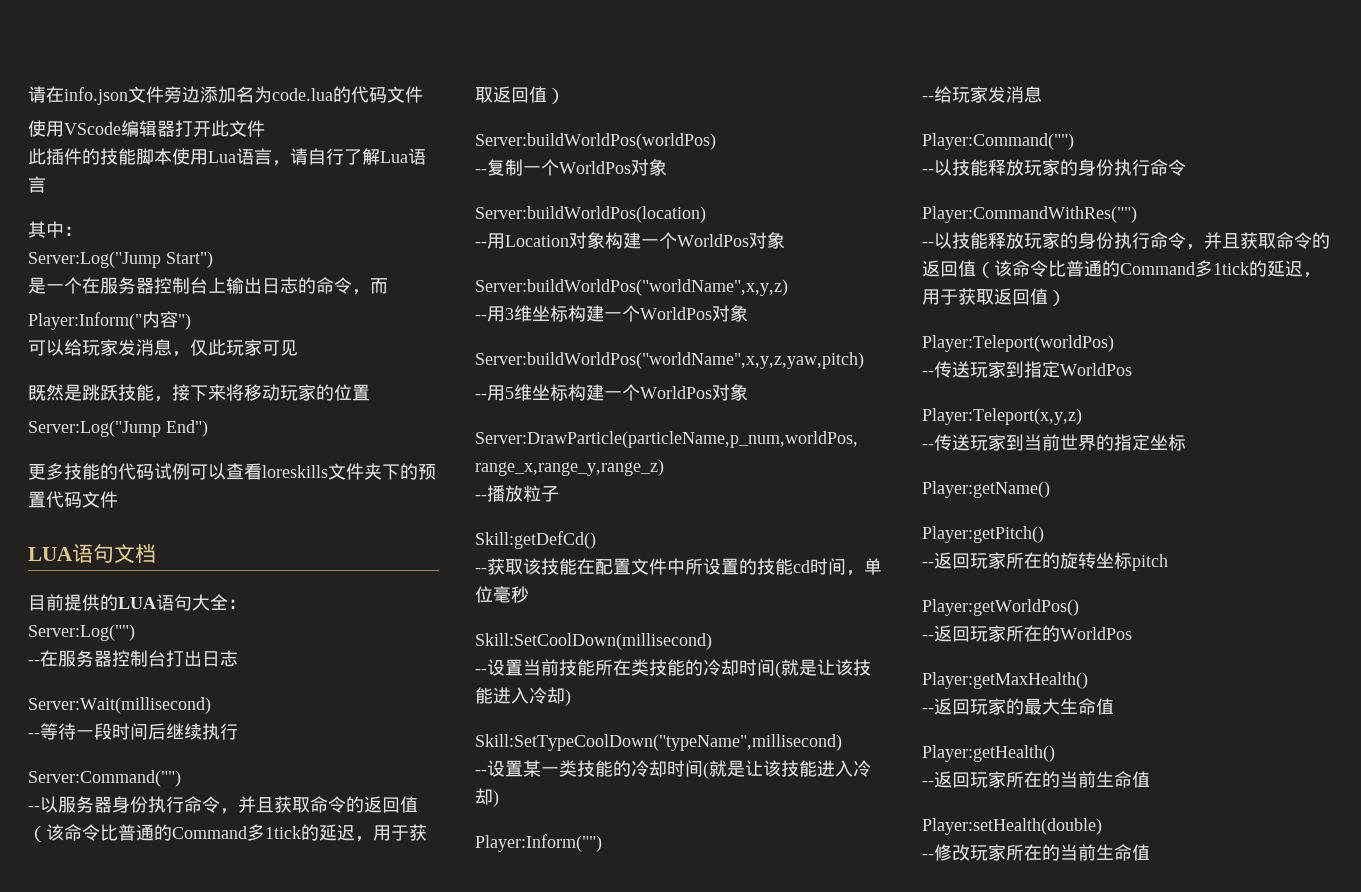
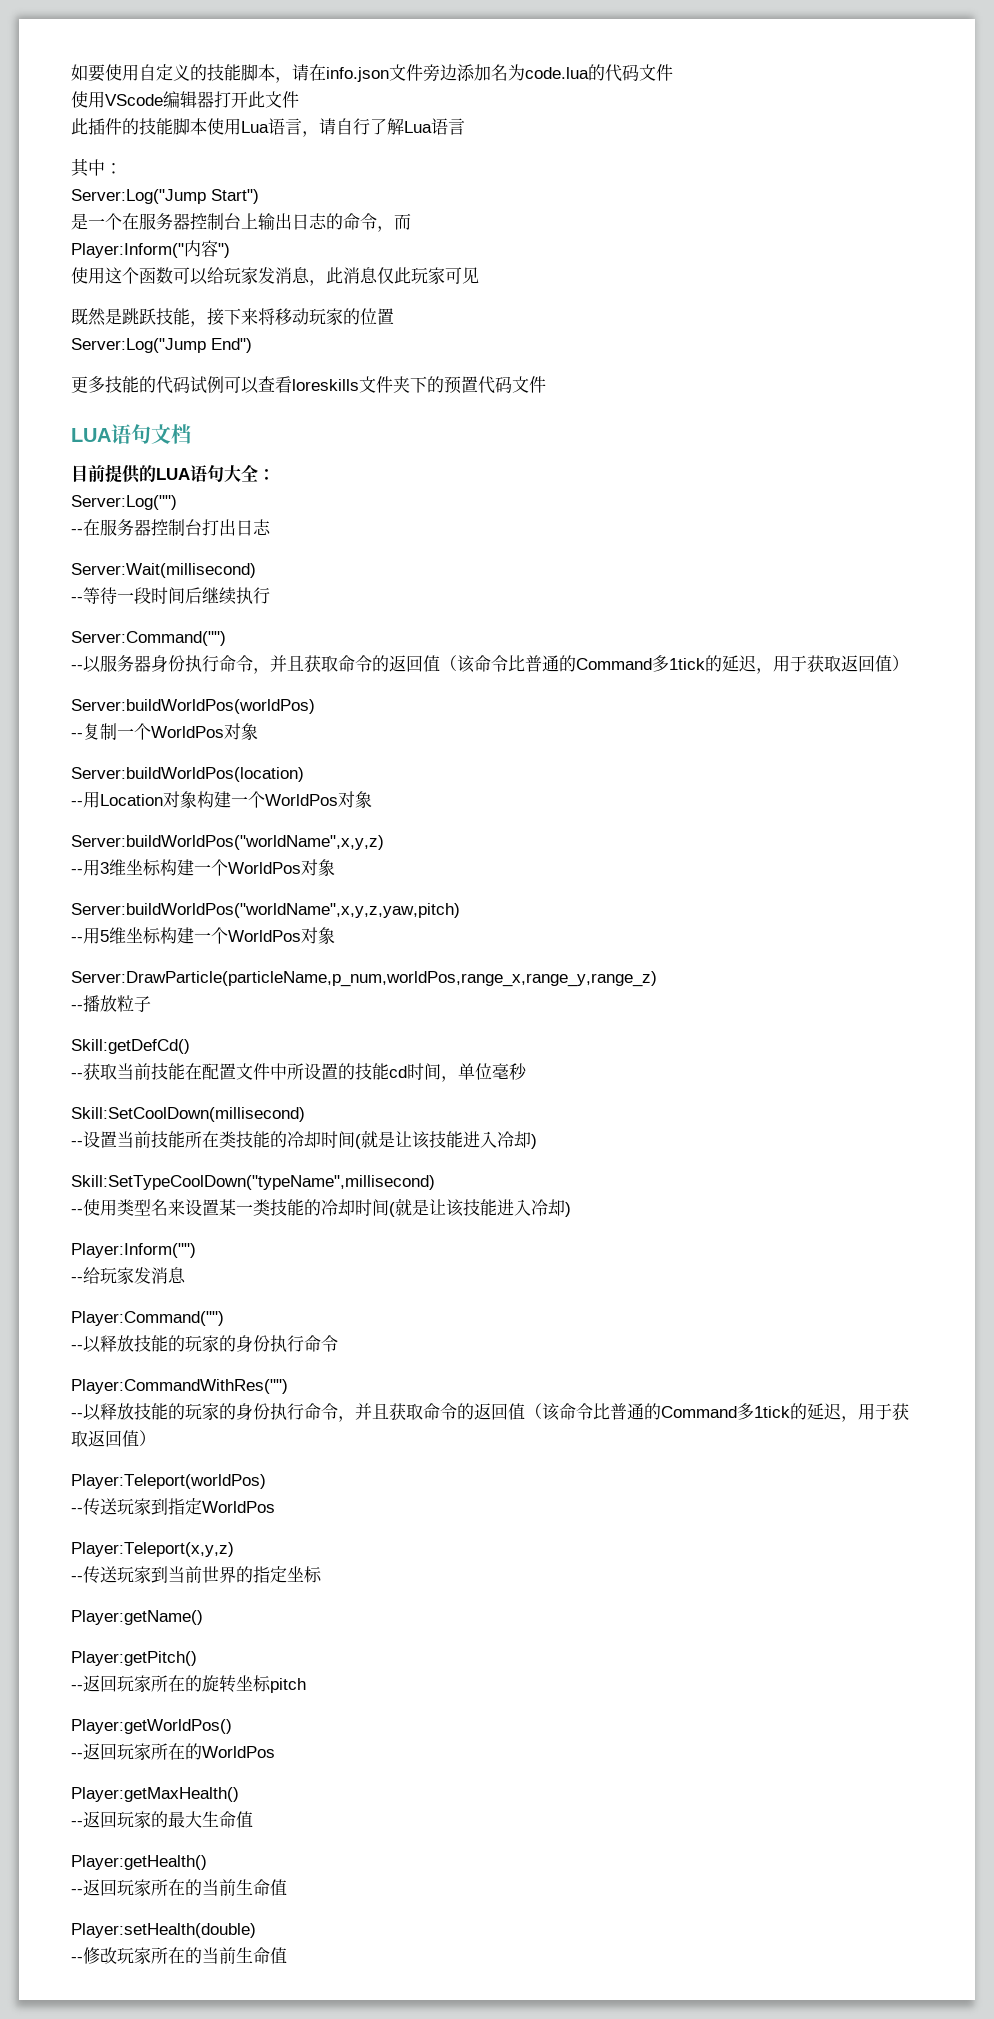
- 请在info.json文件旁边添加名为code.lua的代码文件
+ 如要使用自定义的技能脚本，请在info.json文件旁边添加名为code.lua的代码文件
- 可以给玩家发消息，仅此玩家可见
+ 使用这个函数可以给玩家发消息，此消息仅此玩家可见
- --获取该技能在配置文件中所设置的技能cd时间，单位毫秒
+ --获取当前技能在配置文件中所设置的技能cd时间，单位毫秒
- --设置某一类技能的冷却时间(就是让该技能进入冷却)
+ --使用类型名来设置某一类技能的冷却时间(就是让该技能进入冷却)
  Player:Command("")
- --以技能释放玩家的身份执行命令
+ --以释放技能的玩家的身份执行命令
- --以技能释放玩家的身份执行命令，并且获取命令的返回值（该命令比普通的Command多1tick的延迟，用于获取返回值）
+ --以释放技能的玩家的身份执行命令，并且获取命令的返回值（该命令比普通的Command多1tick的延迟，用于获取返回值）

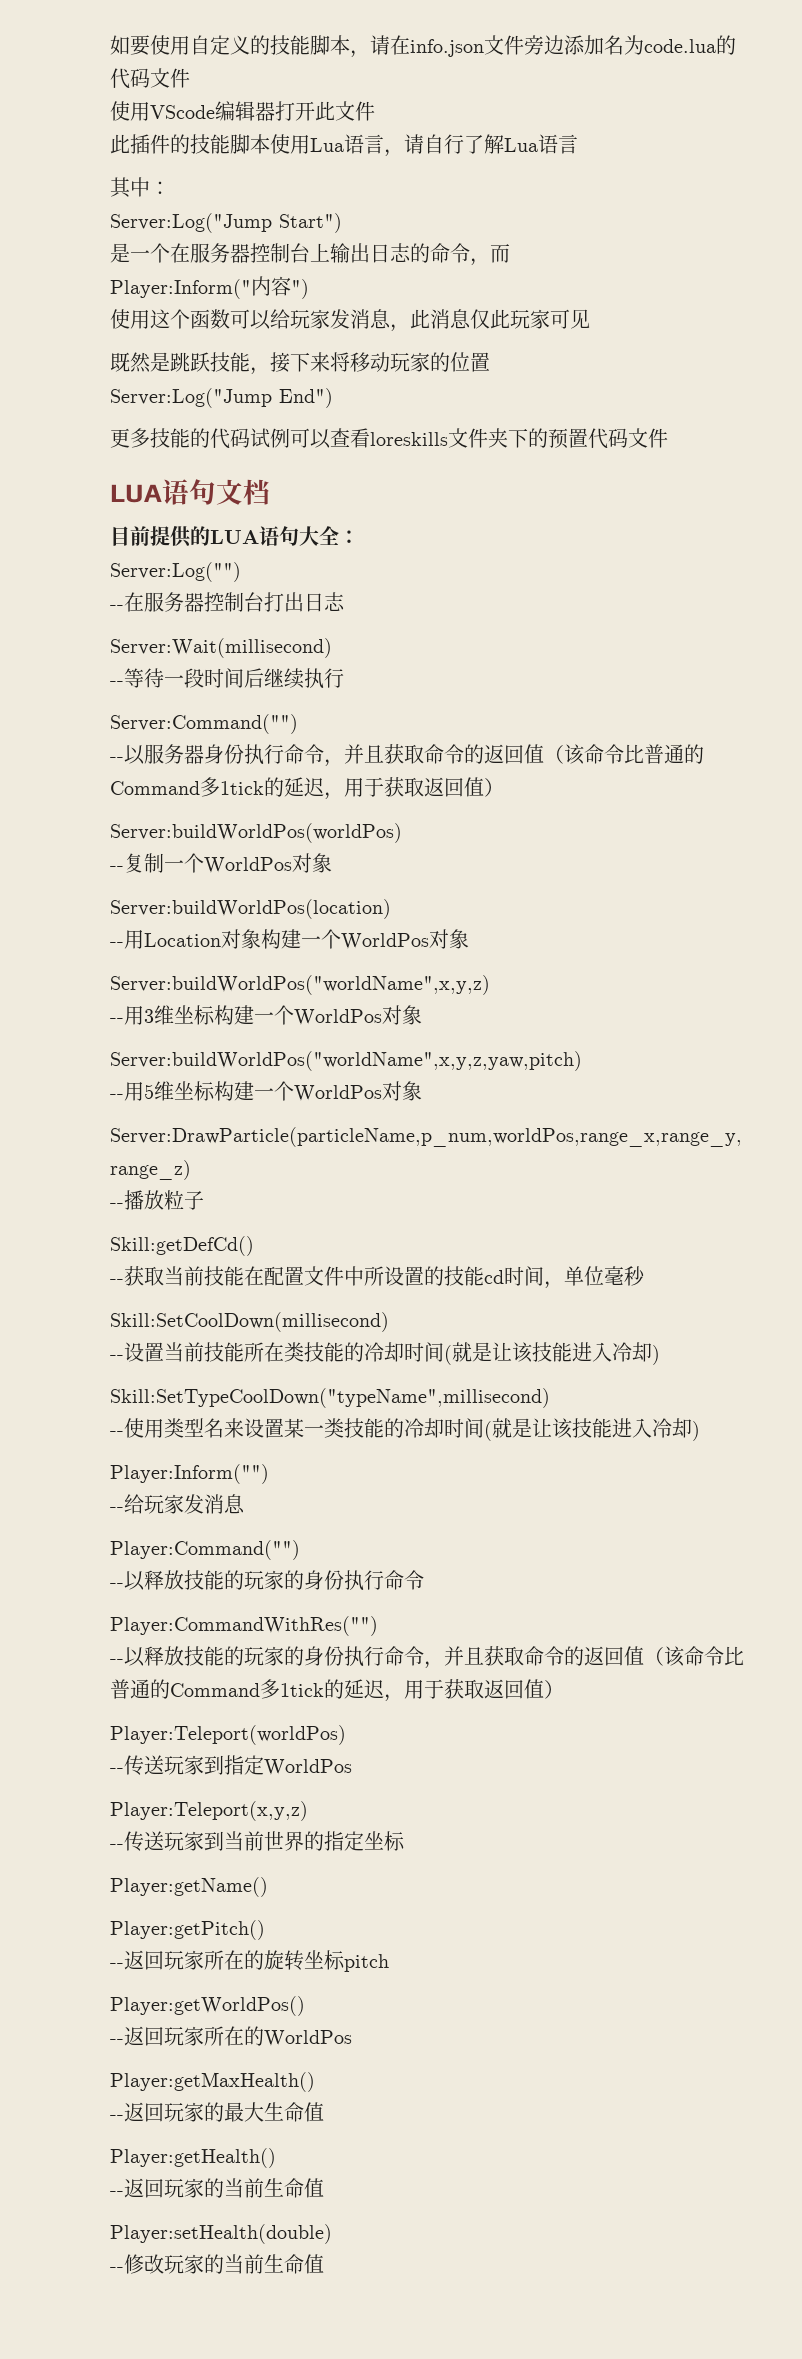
- --返回玩家所在的当前生命值
+ --返回玩家的当前生命值
- --修改玩家所在的当前生命值
+ --修改玩家的当前生命值

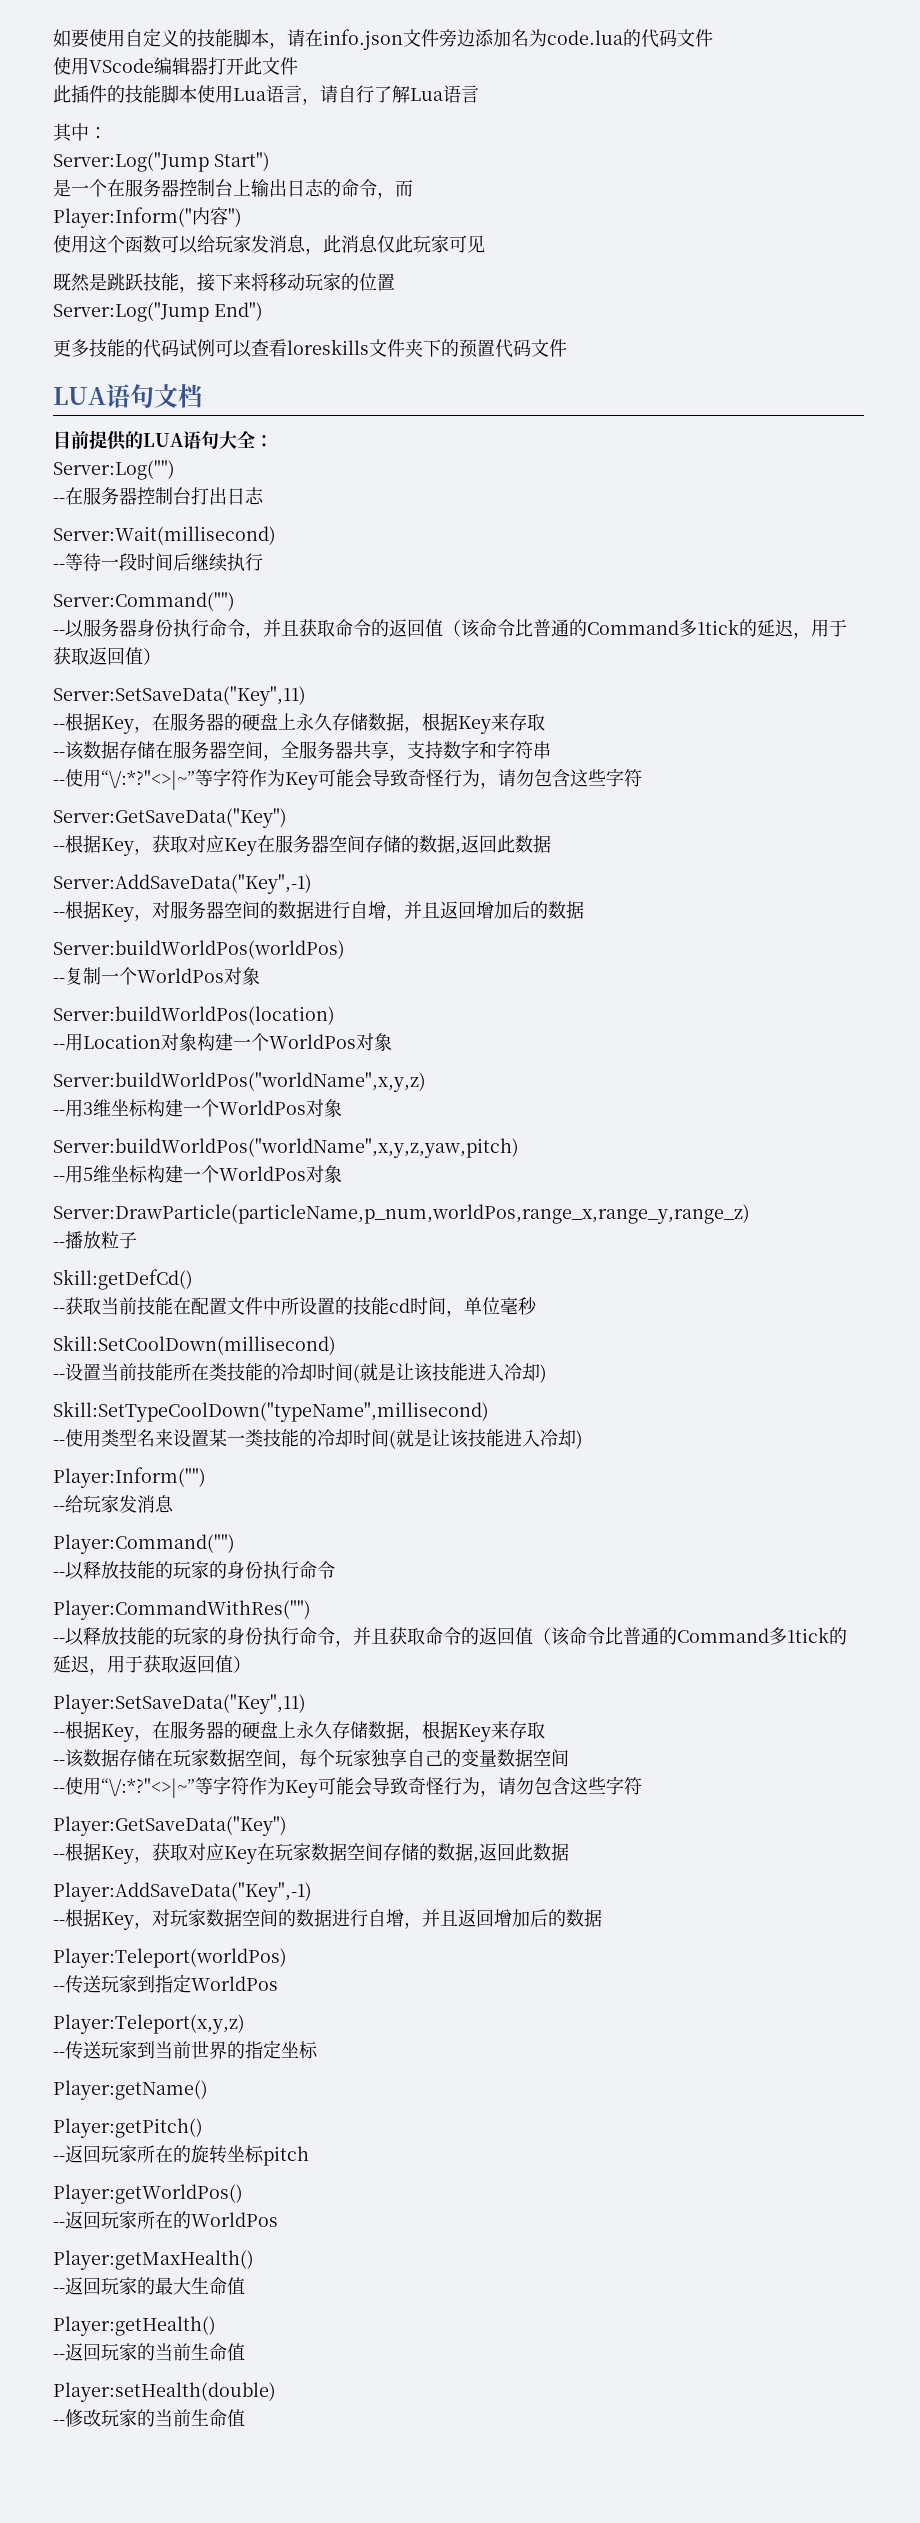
+ Server:SetSaveData("Key",11)
+ --根据Key，在服务器的硬盘上永久存储数据，根据Key来存取
+ --该数据存储在服务器空间，全服务器共享，支持数字和字符串
+ --使用“\/:*?"<>|~”等字符作为Key可能会导致奇怪行为，请勿包含这些字符
+ Server:GetSaveData("Key")
+ --根据Key，获取对应Key在服务器空间存储的数据,返回此数据
+ Server:AddSaveData("Key",-1)
+ --根据Key，对服务器空间的数据进行自增，并且返回增加后的数据
+ Player:SetSaveData("Key",11)
+ --根据Key，在服务器的硬盘上永久存储数据，根据Key来存取
+ --该数据存储在玩家数据空间，每个玩家独享自己的变量数据空间
+ --使用“\/:*?"<>|~”等字符作为Key可能会导致奇怪行为，请勿包含这些字符
+ Player:GetSaveData("Key")
+ --根据Key，获取对应Key在玩家数据空间存储的数据,返回此数据
+ Player:AddSaveData("Key",-1)
+ --根据Key，对玩家数据空间的数据进行自增，并且返回增加后的数据

